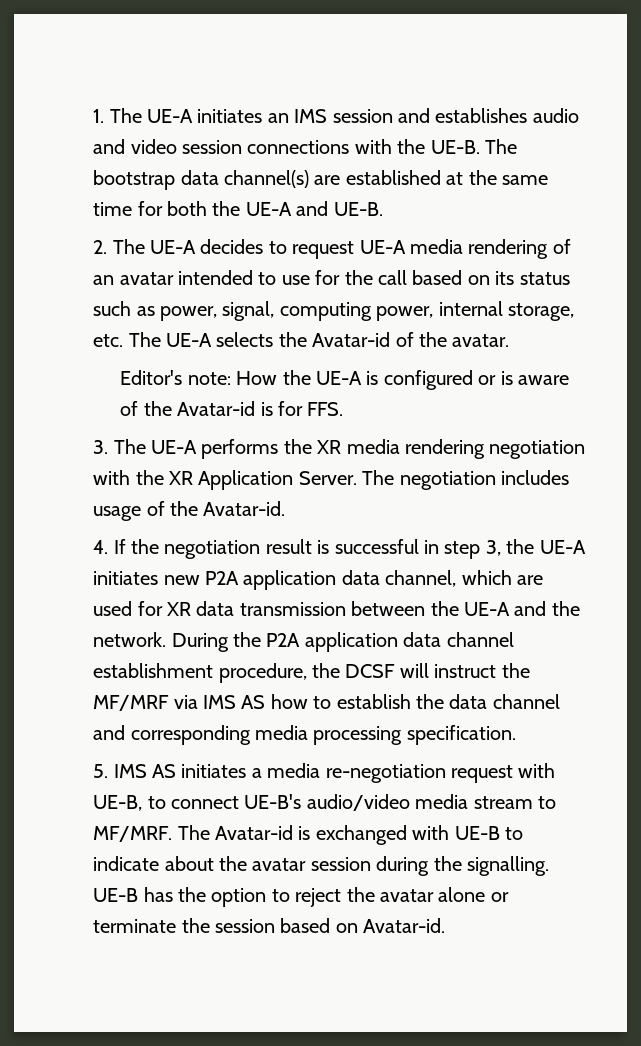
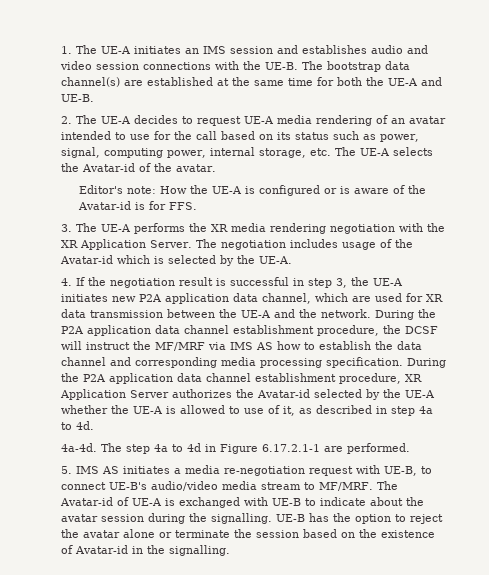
- The negotiation includes usage of the Avatar-id.
+ The negotiation includes usage of the Avatar-id which is selected by the UE-A.
+ During the P2A application data channel establishment procedure, XR Application Server authorizes the Avatar-id selected by the UE-A whether the UE-A is allowed to use of it, as described in step 4a to 4d.
+ 4a-4d. The step 4a to 4d in Figure 6.17.2.1-1 are performed.
- The Avatar-id is exchanged with UE-B to indicate about the avatar session during the signalling.
+ The Avatar-id of UE-A is exchanged with UE-B to indicate about the avatar session during the signalling.
- UE-B has the option to reject the avatar alone or terminate the session based on Avatar-id.
+ UE-B has the option to reject the avatar alone or terminate the session based on the existence of Avatar-id in the signalling.

